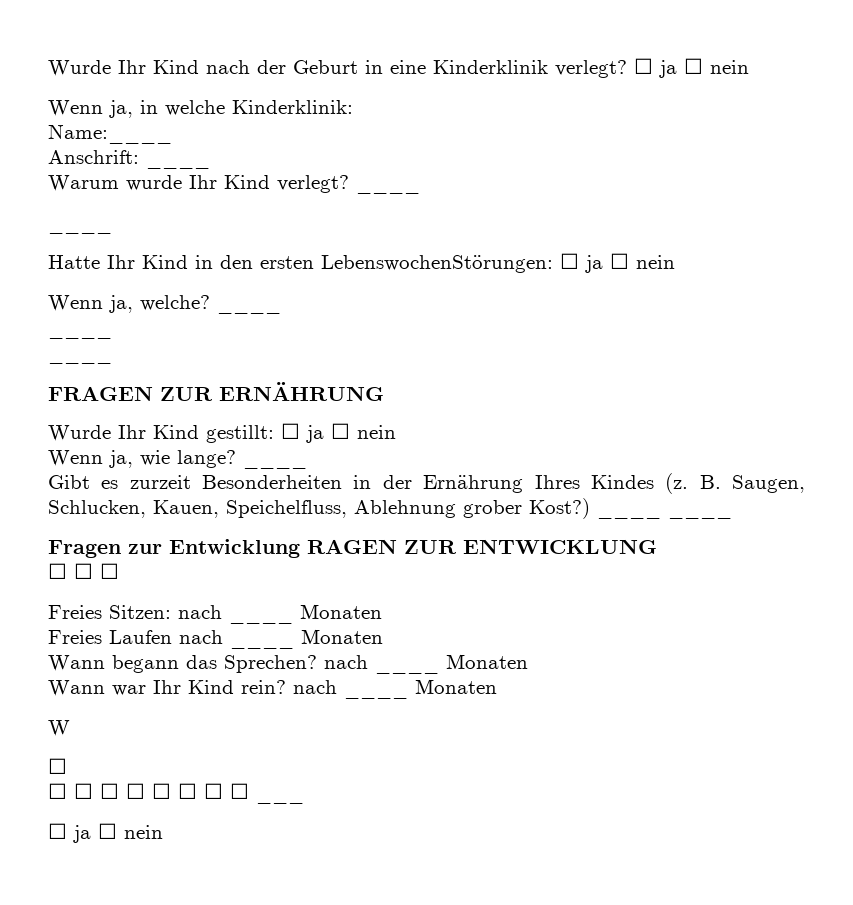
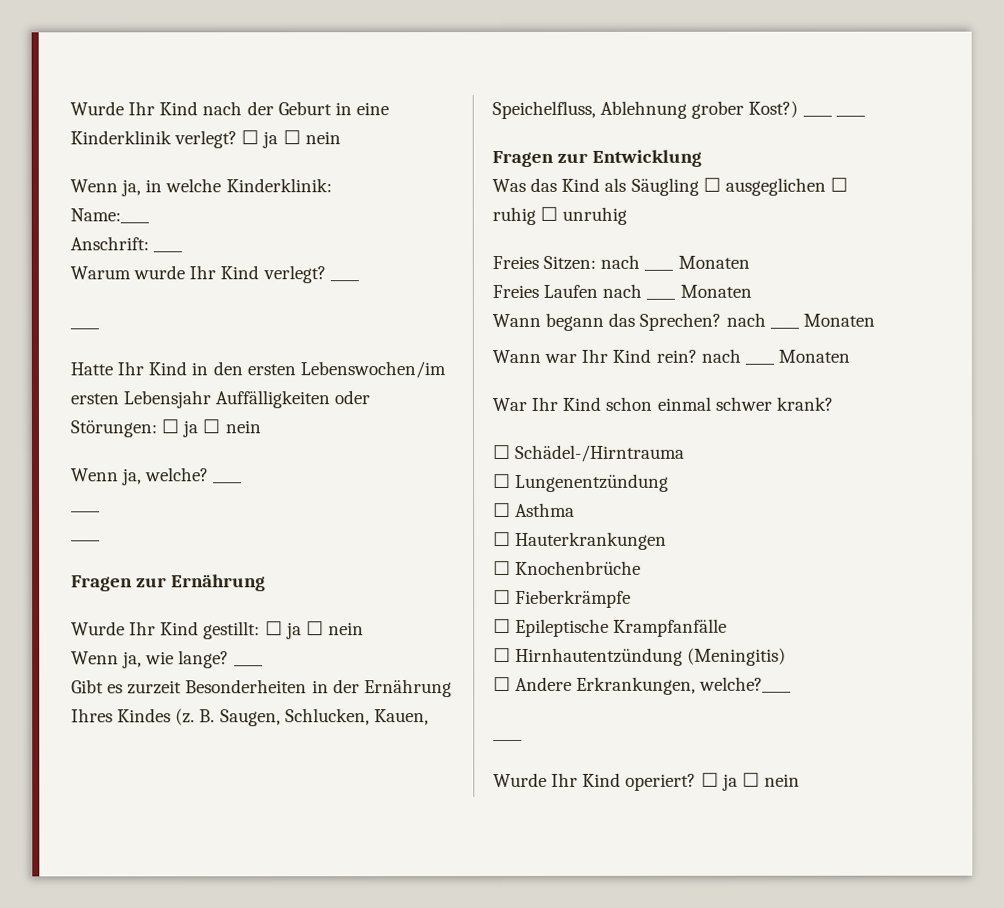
- Hatte Ihr Kind in den ersten LebenswochenStörungen: ☐ ja ☐ nein
+ Hatte Ihr Kind in den ersten Lebenswochen/im ersten Lebensjahr Auffälligkeiten oder Störungen: ☐ ja ☐ nein
- FRAGEN ZUR ERNÄHRUNG
+ Fragen zur Ernährung
- Fragen zur Entwicklung RAGEN ZUR ENTWICKLUNG
- ☐ ☐ ☐
+ Fragen zur Entwicklung
+ Was das Kind als Säugling ☐ ausgeglichen ☐ ruhig ☐ unruhig
- W
- ☐
- ☐ ☐ ☐ ☐ ☐ ☐ ☐ ☐ ___
- ☐ ja ☐ nein
+ War Ihr Kind schon einmal schwer krank?
+ ☐ Schädel-/Hirntrauma
+ ☐ Lungenentzündung
+ ☐ Asthma
+ ☐ Hauterkrankungen
+ ☐ Knochenbrüche
+ ☐ Fieberkrämpfe
+ ☐ Epileptische Krampfanfälle
+ ☐ Hirnhautentzündung (Meningitis)
+ ☐ Andere Erkrankungen, welche?____
+ ____
+ Wurde Ihr Kind operiert? ☐ ja ☐ nein

